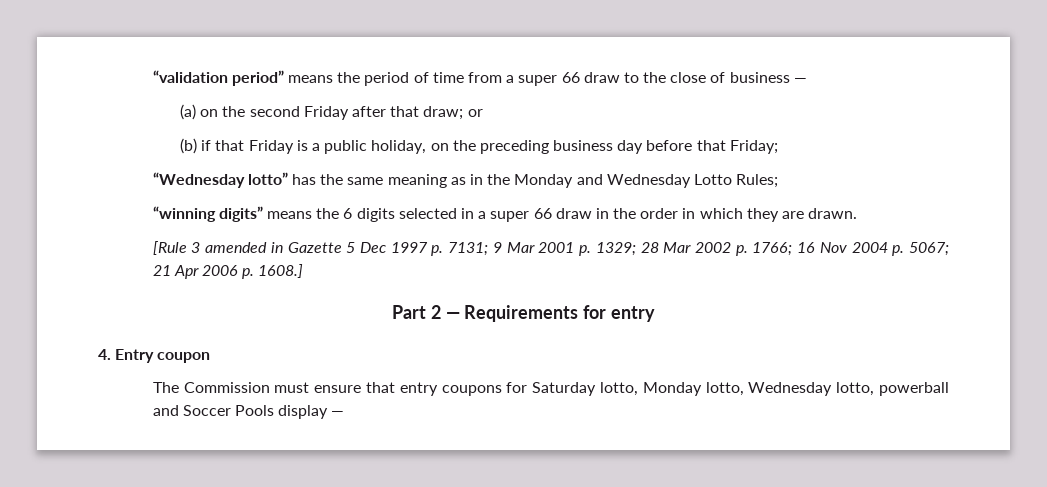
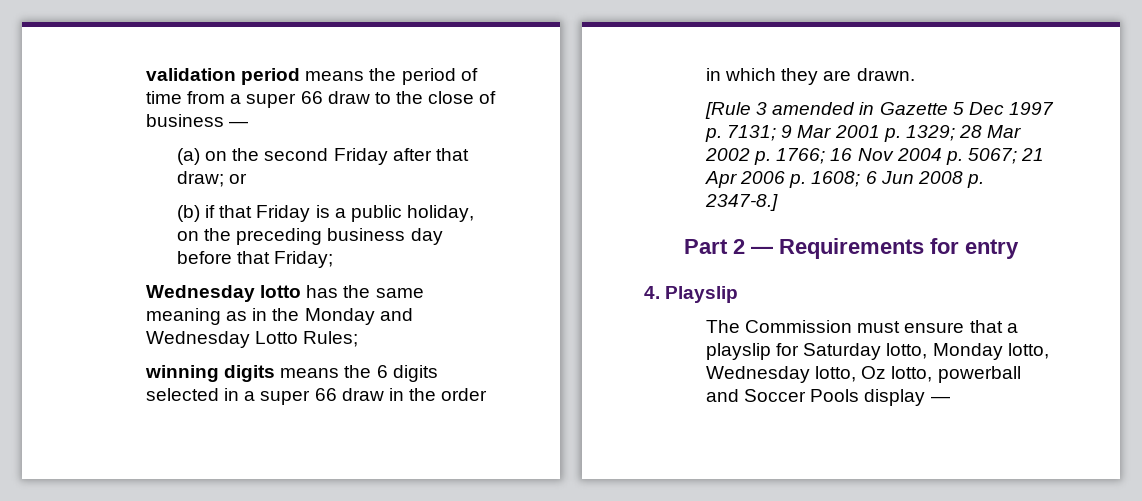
- “validation period” means the period of time from a super 66 draw to the close of business —
+ validation period means the period of time from a super 66 draw to the close of business —
- “Wednesday lotto” has the same meaning as in the Monday and Wednesday Lotto Rules;
+ Wednesday lotto has the same meaning as in the Monday and Wednesday Lotto Rules;
- “winning digits” means the 6 digits selected in a super 66 draw in the order in which they are drawn.
+ winning digits means the 6 digits selected in a super 66 draw in the order in which they are drawn.
- [Rule 3 amended in Gazette 5 Dec 1997 p. 7131; 9 Mar 2001 p. 1329; 28 Mar 2002 p. 1766; 16 Nov 2004 p. 5067; 21 Apr 2006 p. 1608.]
+ [Rule 3 amended in Gazette 5 Dec 1997 p. 7131; 9 Mar 2001 p. 1329; 28 Mar 2002 p. 1766; 16 Nov 2004 p. 5067; 21 Apr 2006 p. 1608; 6 Jun 2008 p. 2347-8.]
- 4. Entry coupon
+ 4. Playslip
- The Commission must ensure that entry coupons for Saturday lotto, Monday lotto, Wednesday lotto, powerball and Soccer Pools display —
+ The Commission must ensure that a playslip for Saturday lotto, Monday lotto, Wednesday lotto, Oz lotto, powerball and Soccer Pools display —

